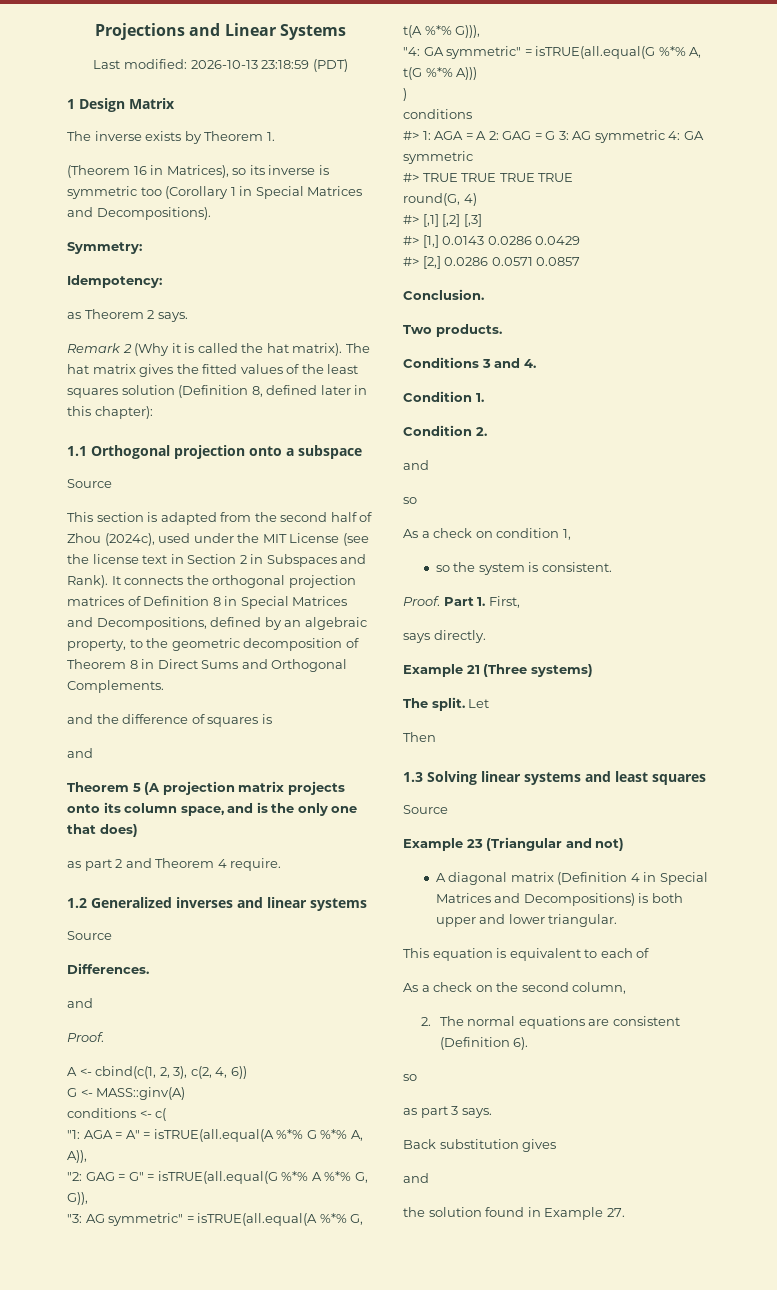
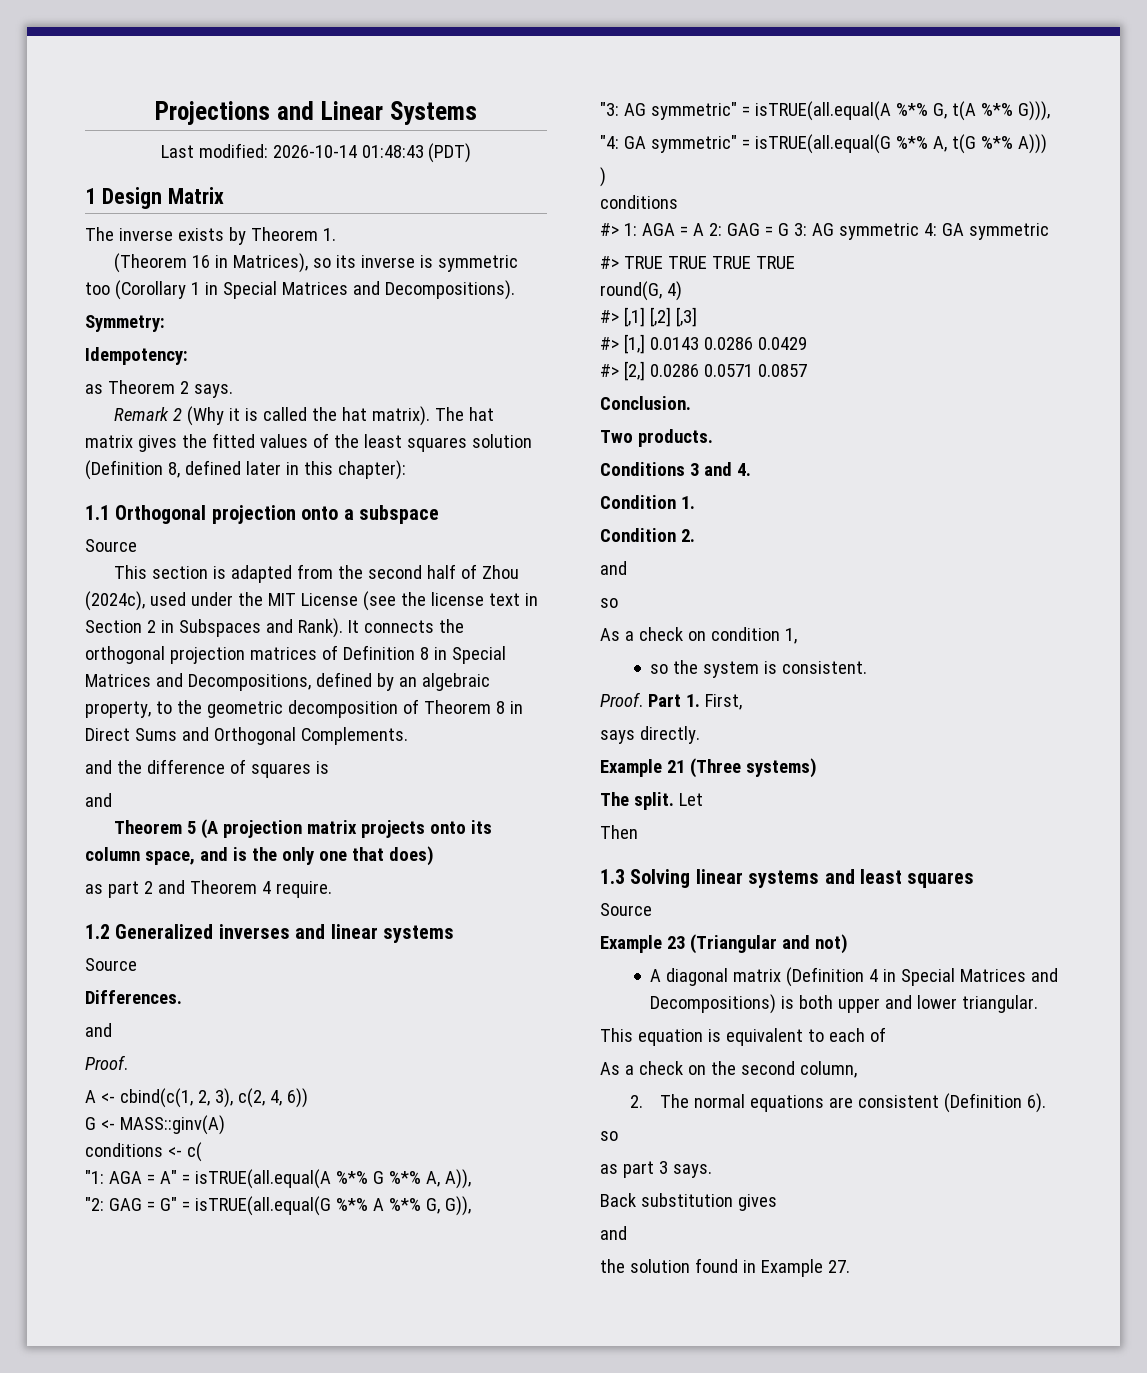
- Last modified: 2026-10-13 23:18:59 (PDT)
+ Last modified: 2026-10-14 01:48:43 (PDT)

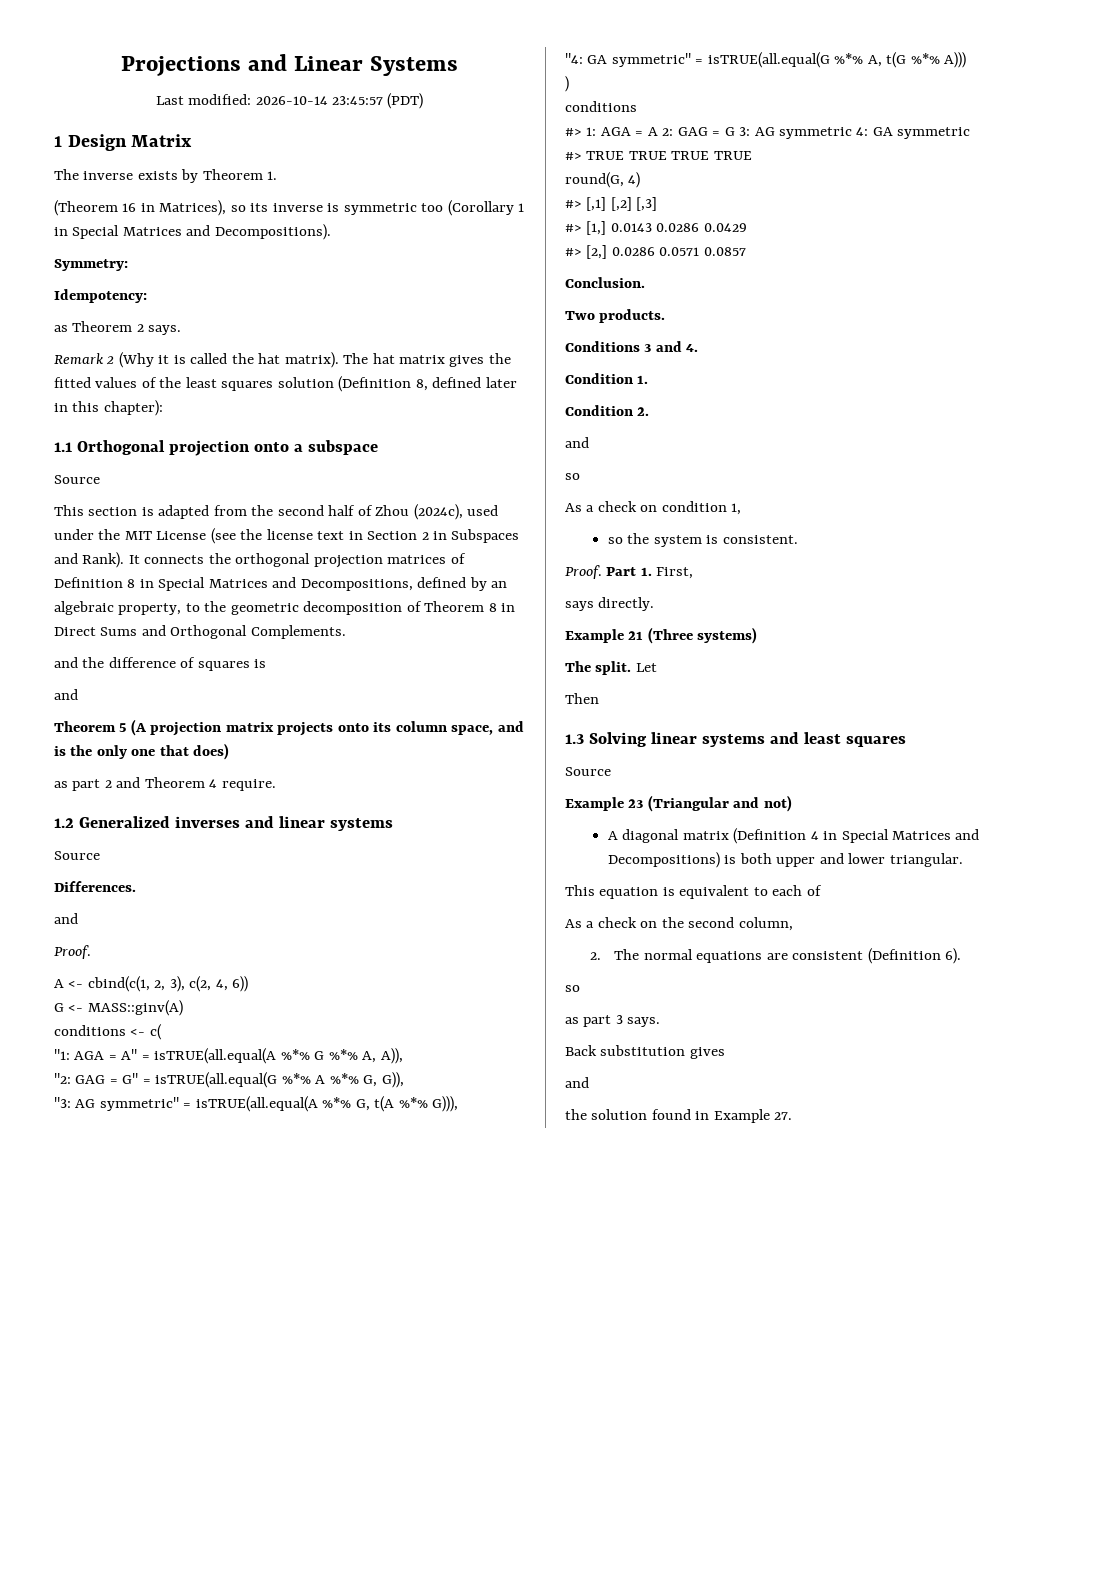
- Last modified: 2026-10-14 01:48:43 (PDT)
+ Last modified: 2026-10-14 23:45:57 (PDT)

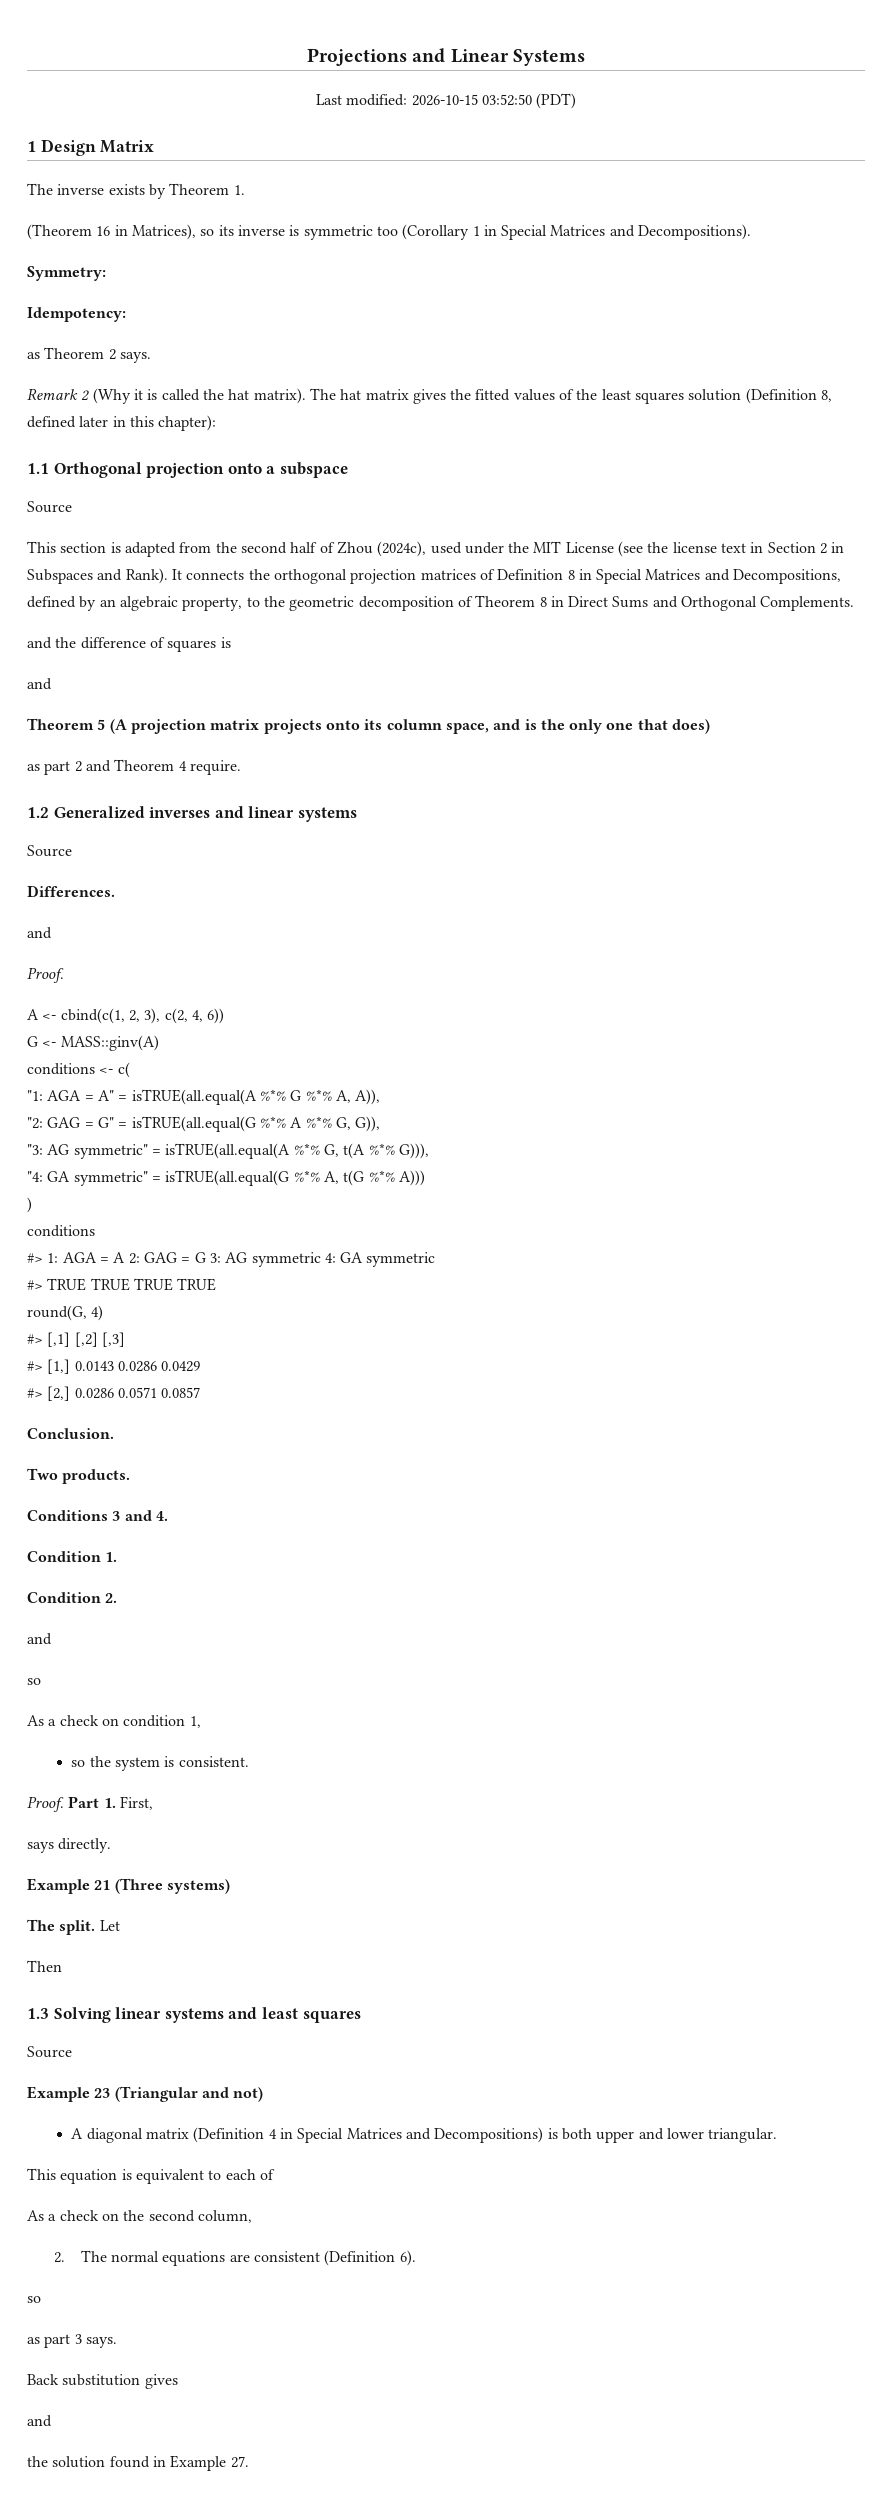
- Last modified: 2026-10-14 23:45:57 (PDT)
+ Last modified: 2026-10-15 03:52:50 (PDT)

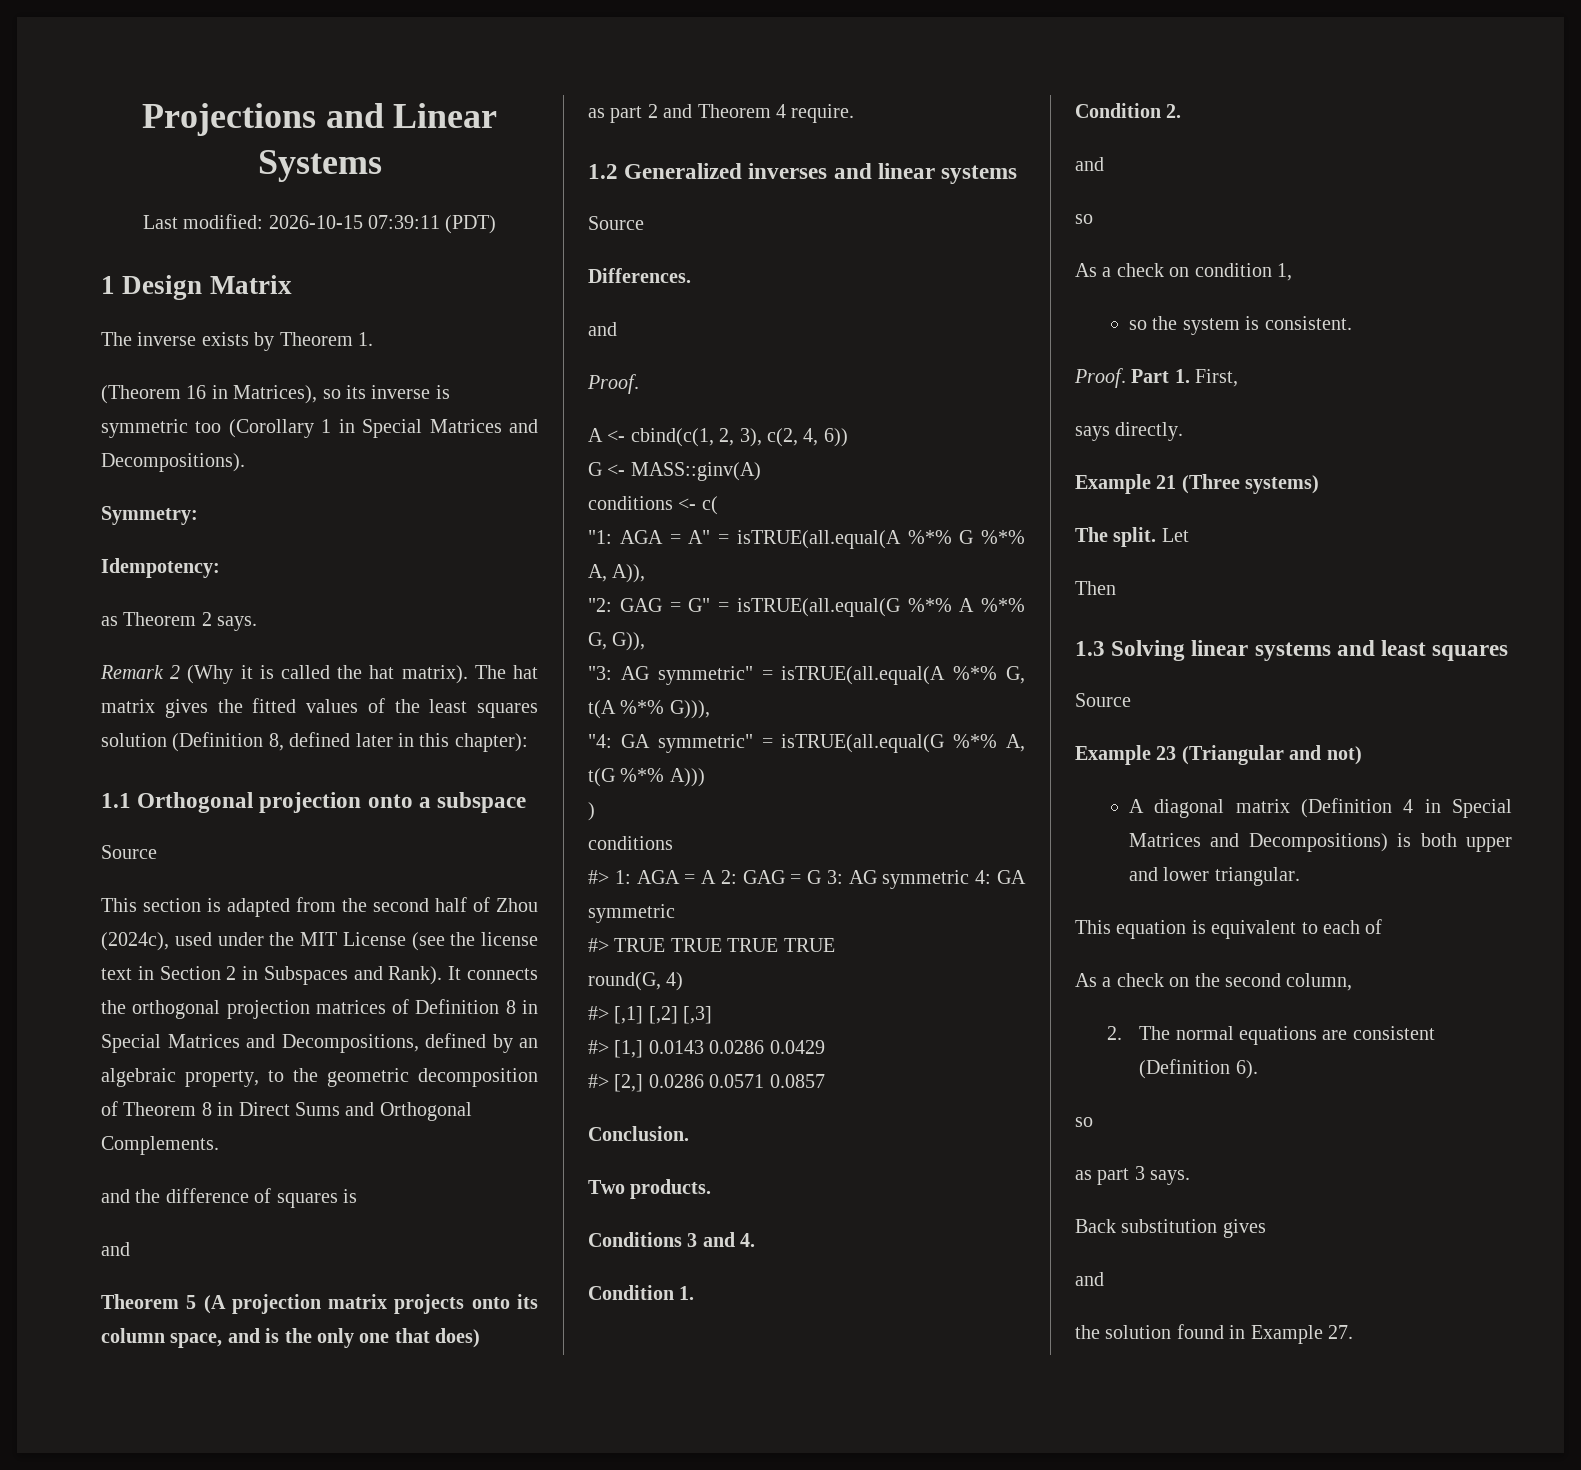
- Last modified: 2026-10-15 03:52:50 (PDT)
+ Last modified: 2026-10-15 07:39:11 (PDT)

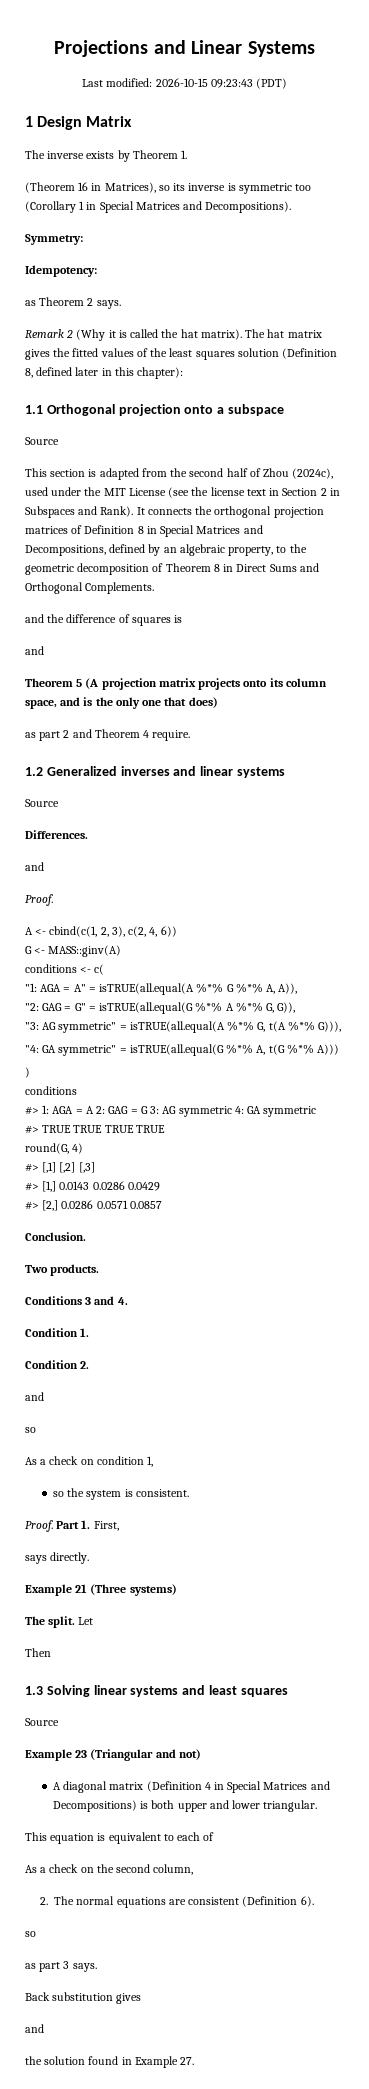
- Last modified: 2026-10-15 07:39:11 (PDT)
+ Last modified: 2026-10-15 09:23:43 (PDT)

